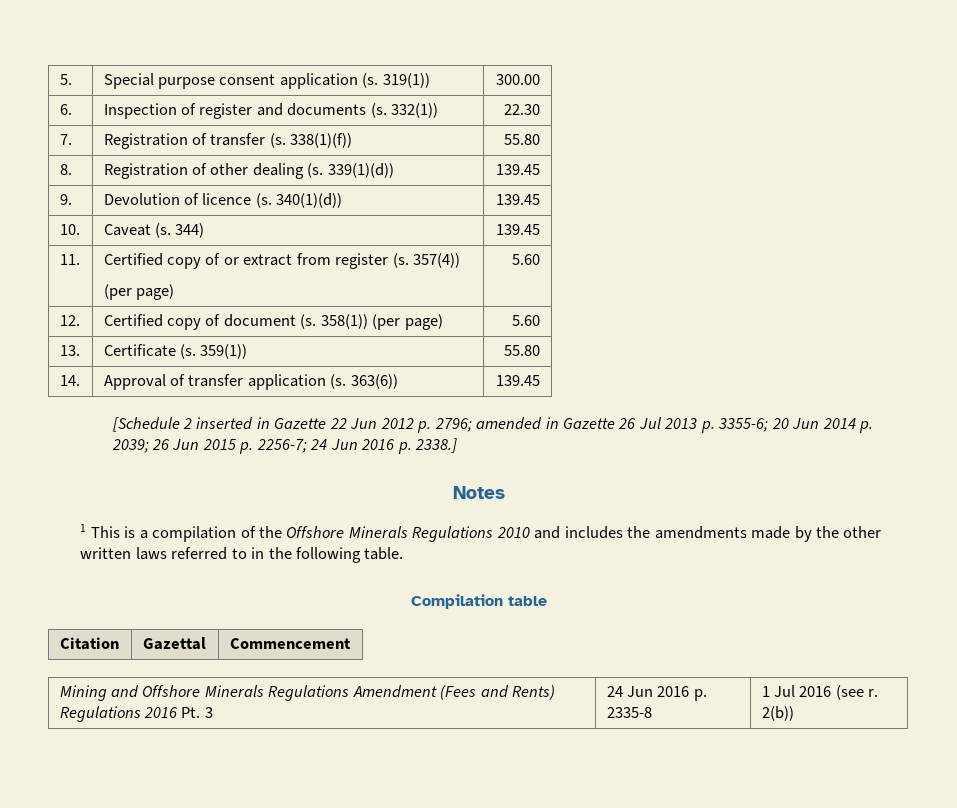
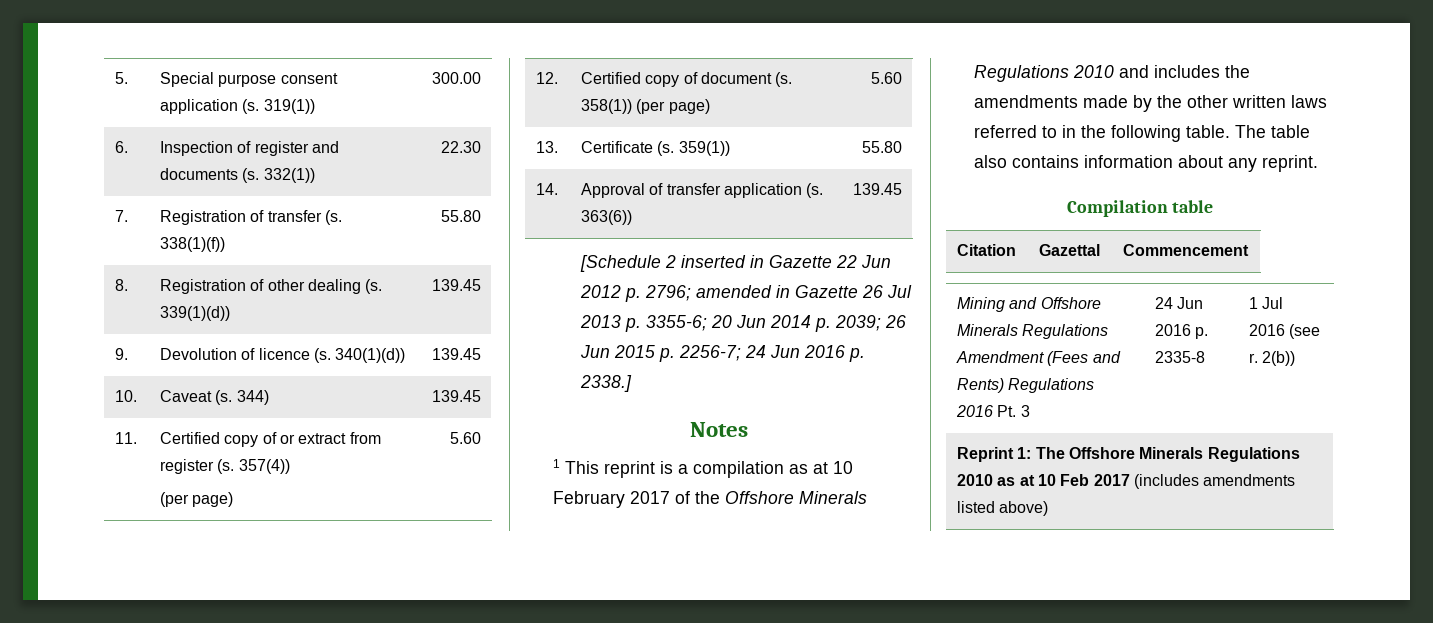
- 1 This is a compilation of the Offshore Minerals Regulations 2010 and includes the amendments made by the other written laws referred to in the following table.
+ 1 This reprint is a compilation as at 10 February 2017 of the Offshore Minerals Regulations 2010 and includes the amendments made by the other written laws referred to in the following table. The table also contains information about any reprint.
+ Reprint 1: The Offshore Minerals Regulations 2010 as at 10 Feb 2017 (includes amendments listed above)

